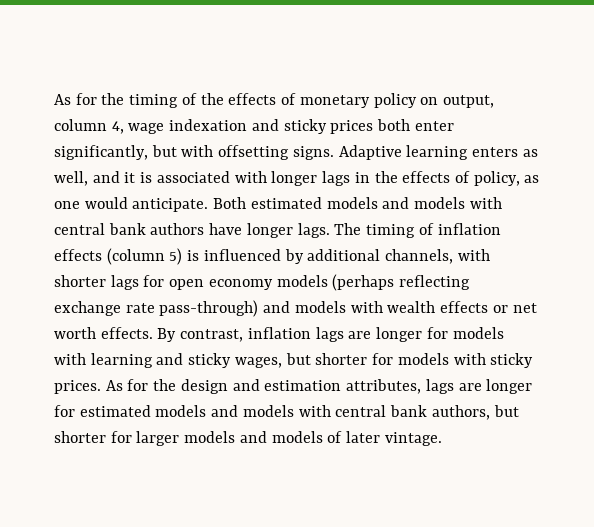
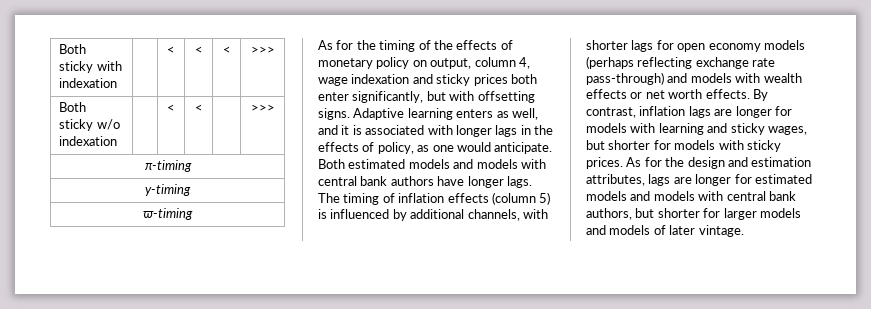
+ Both sticky with indexation | | < | < | < | >>>
+ Both sticky w/o indexation | | < | < | | >>>
+ π-timing
+ y-timing
+ ϖ-timing

